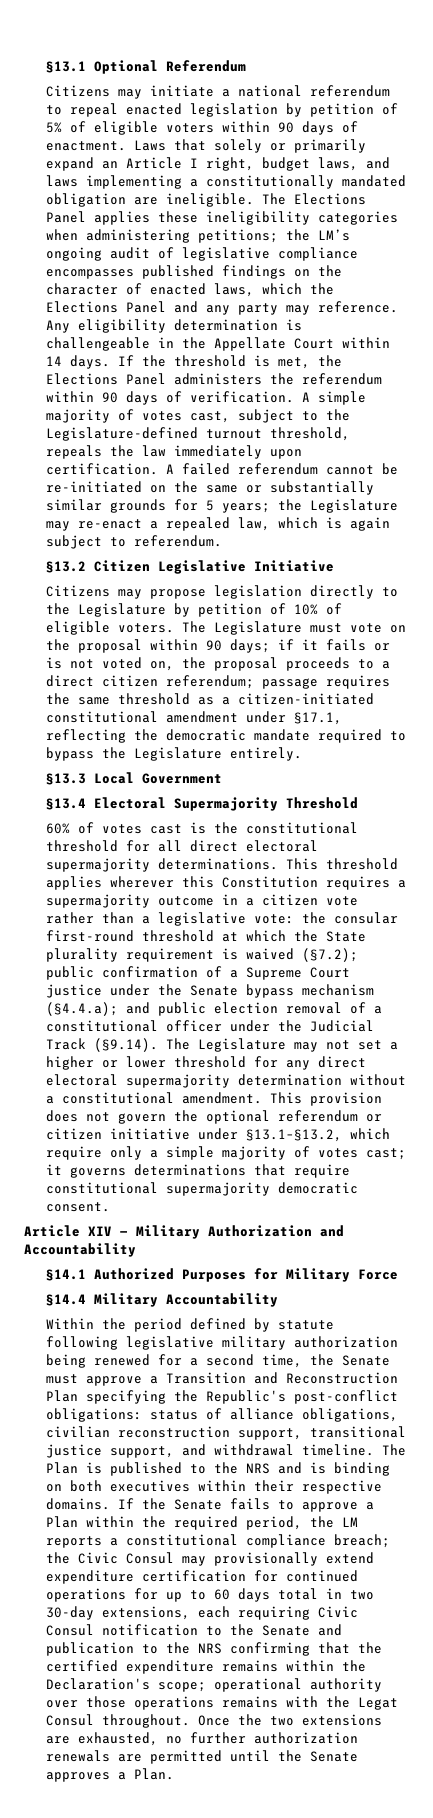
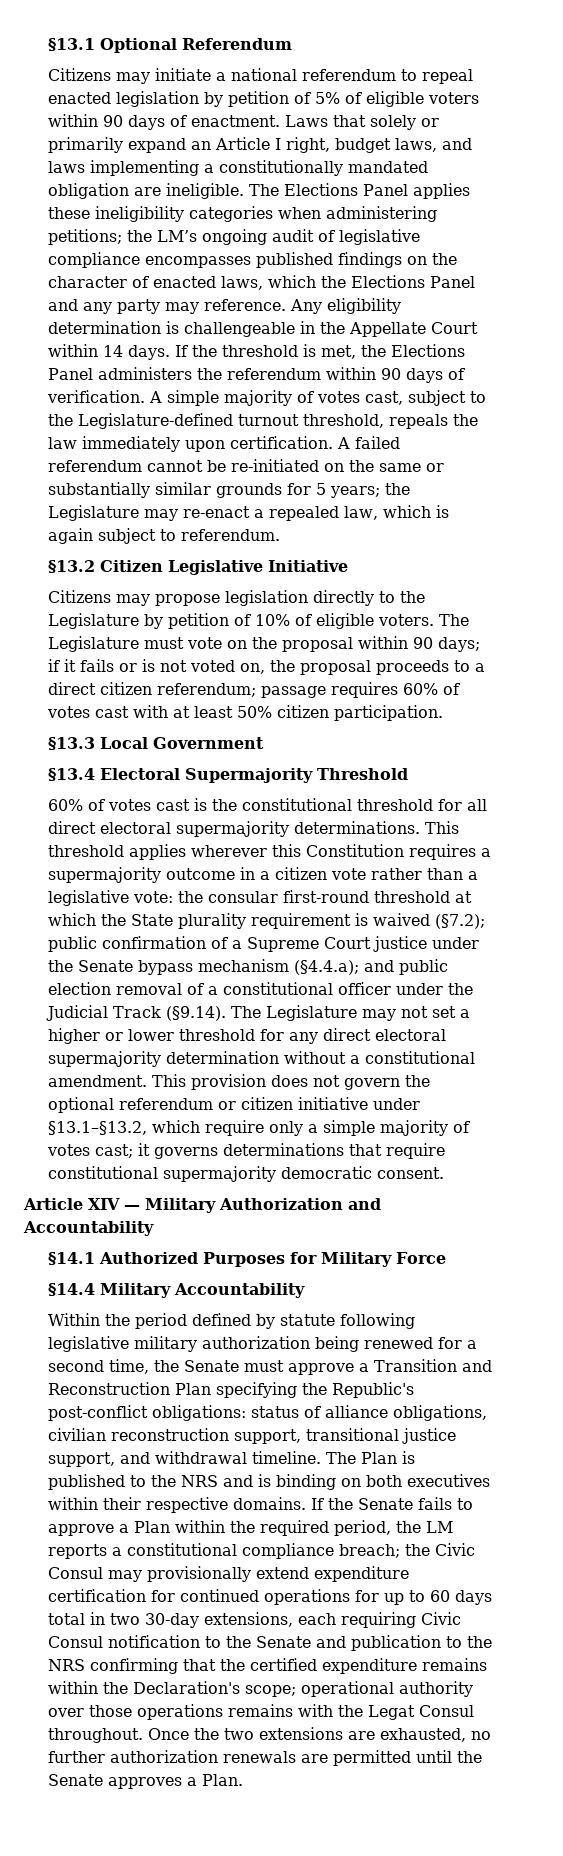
- The Legislature must vote on the proposal within 90 days; if it fails or is not voted on, the proposal proceeds to a direct citizen referendum; passage requires the same threshold as a citizen-initiated constitutional amendment under §17.1, reflecting the democratic mandate required to bypass the Legislature entirely.
+ The Legislature must vote on the proposal within 90 days; if it fails or is not voted on, the proposal proceeds to a direct citizen referendum; passage requires 60% of votes cast with at least 50% citizen participation.

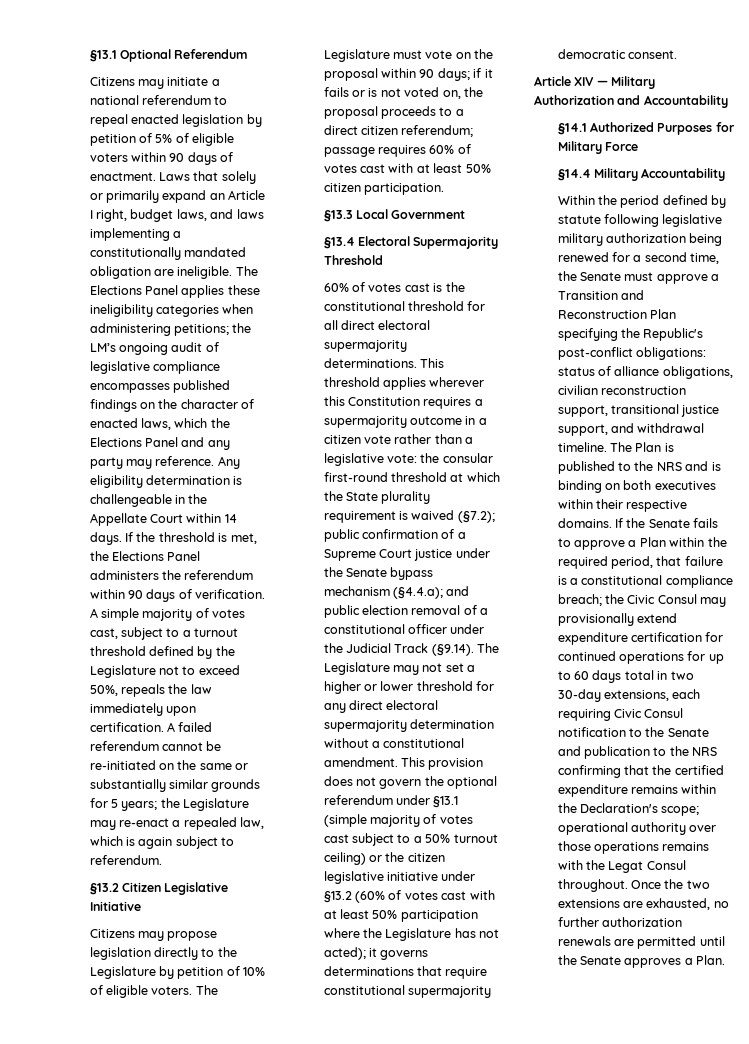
- A simple majority of votes cast, subject to the Legislature-defined turnout threshold, repeals the law immediately upon certification.
+ A simple majority of votes cast, subject to a turnout threshold defined by the Legislature not to exceed 50%, repeals the law immediately upon certification.
- This provision does not govern the optional referendum or citizen initiative under §13.1–§13.2, which require only a simple majority of votes cast; it governs determinations that require constitutional supermajority democratic consent.
+ This provision does not govern the optional referendum under §13.1 (simple majority of votes cast subject to a 50% turnout ceiling) or the citizen legislative initiative under §13.2 (60% of votes cast with at least 50% participation where the Legislature has not acted); it governs determinations that require constitutional supermajority democratic consent.
- If the Senate fails to approve a Plan within the required period, the LM reports a constitutional compliance breach;
+ If the Senate fails to approve a Plan within the required period, that failure is a constitutional compliance breach;

